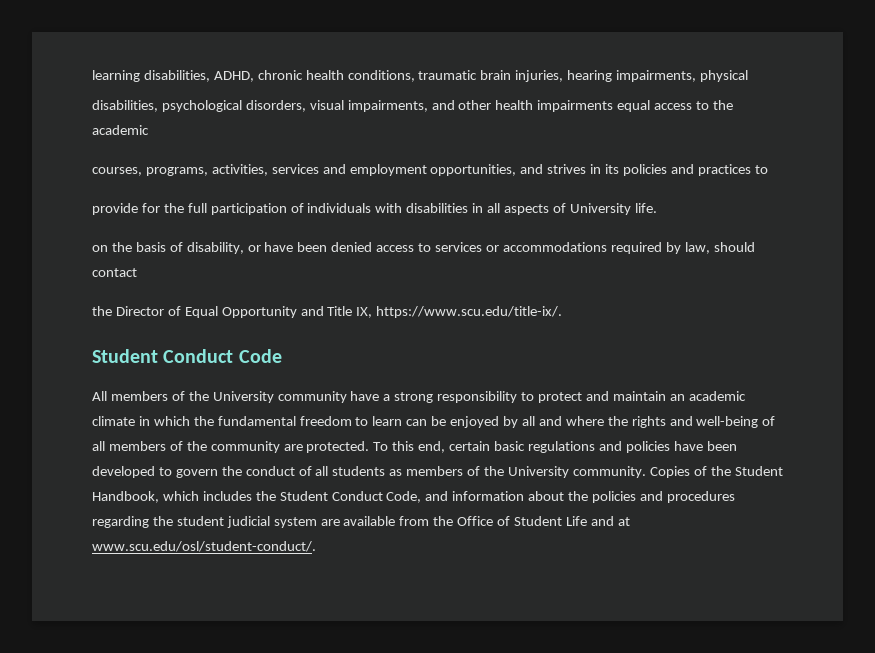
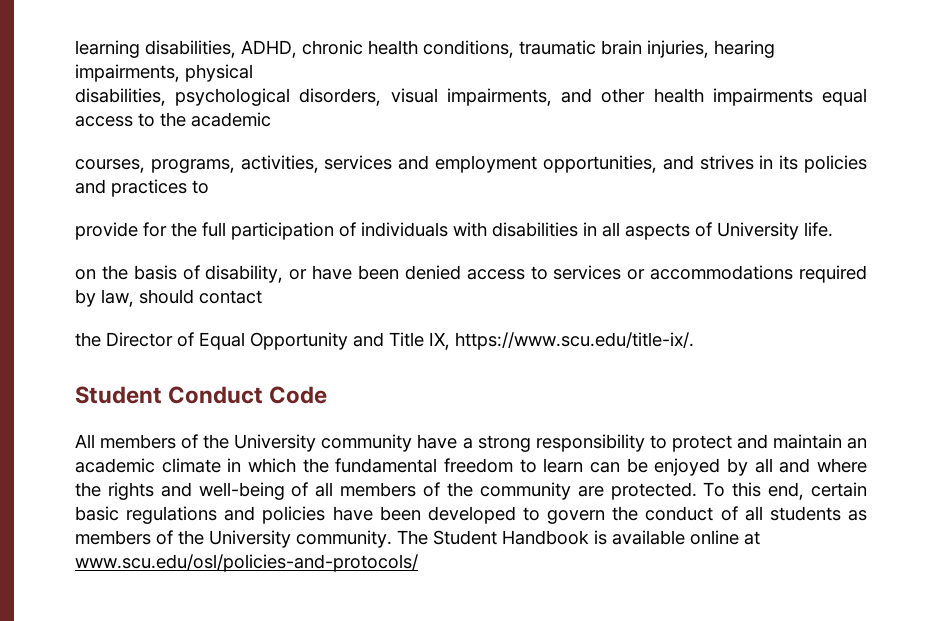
- Copies of the Student Handbook, which includes the Student Conduct Code, and information about the policies and procedures regarding the student judicial system are available from the Office of Student Life and at www.scu.edu/osl/student-conduct/.
+ The Student Handbook is available online at www.scu.edu/osl/policies-and-protocols/

